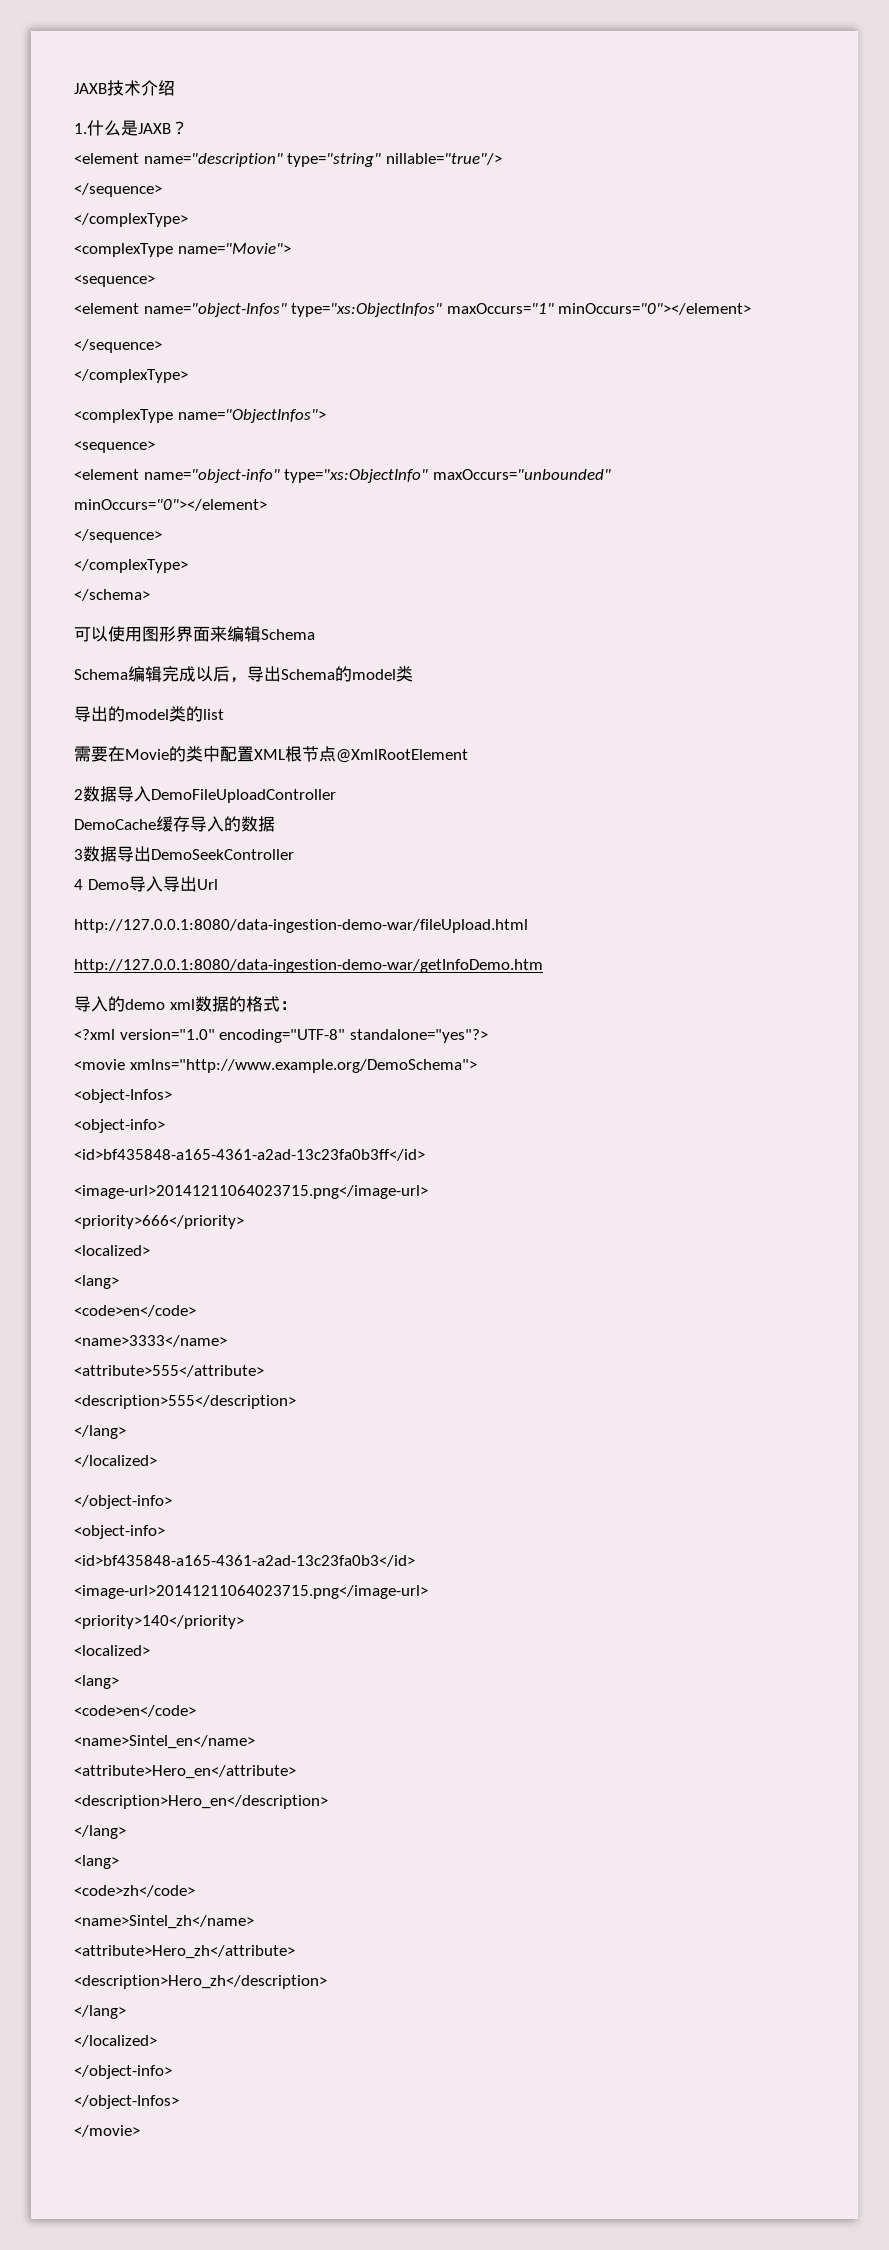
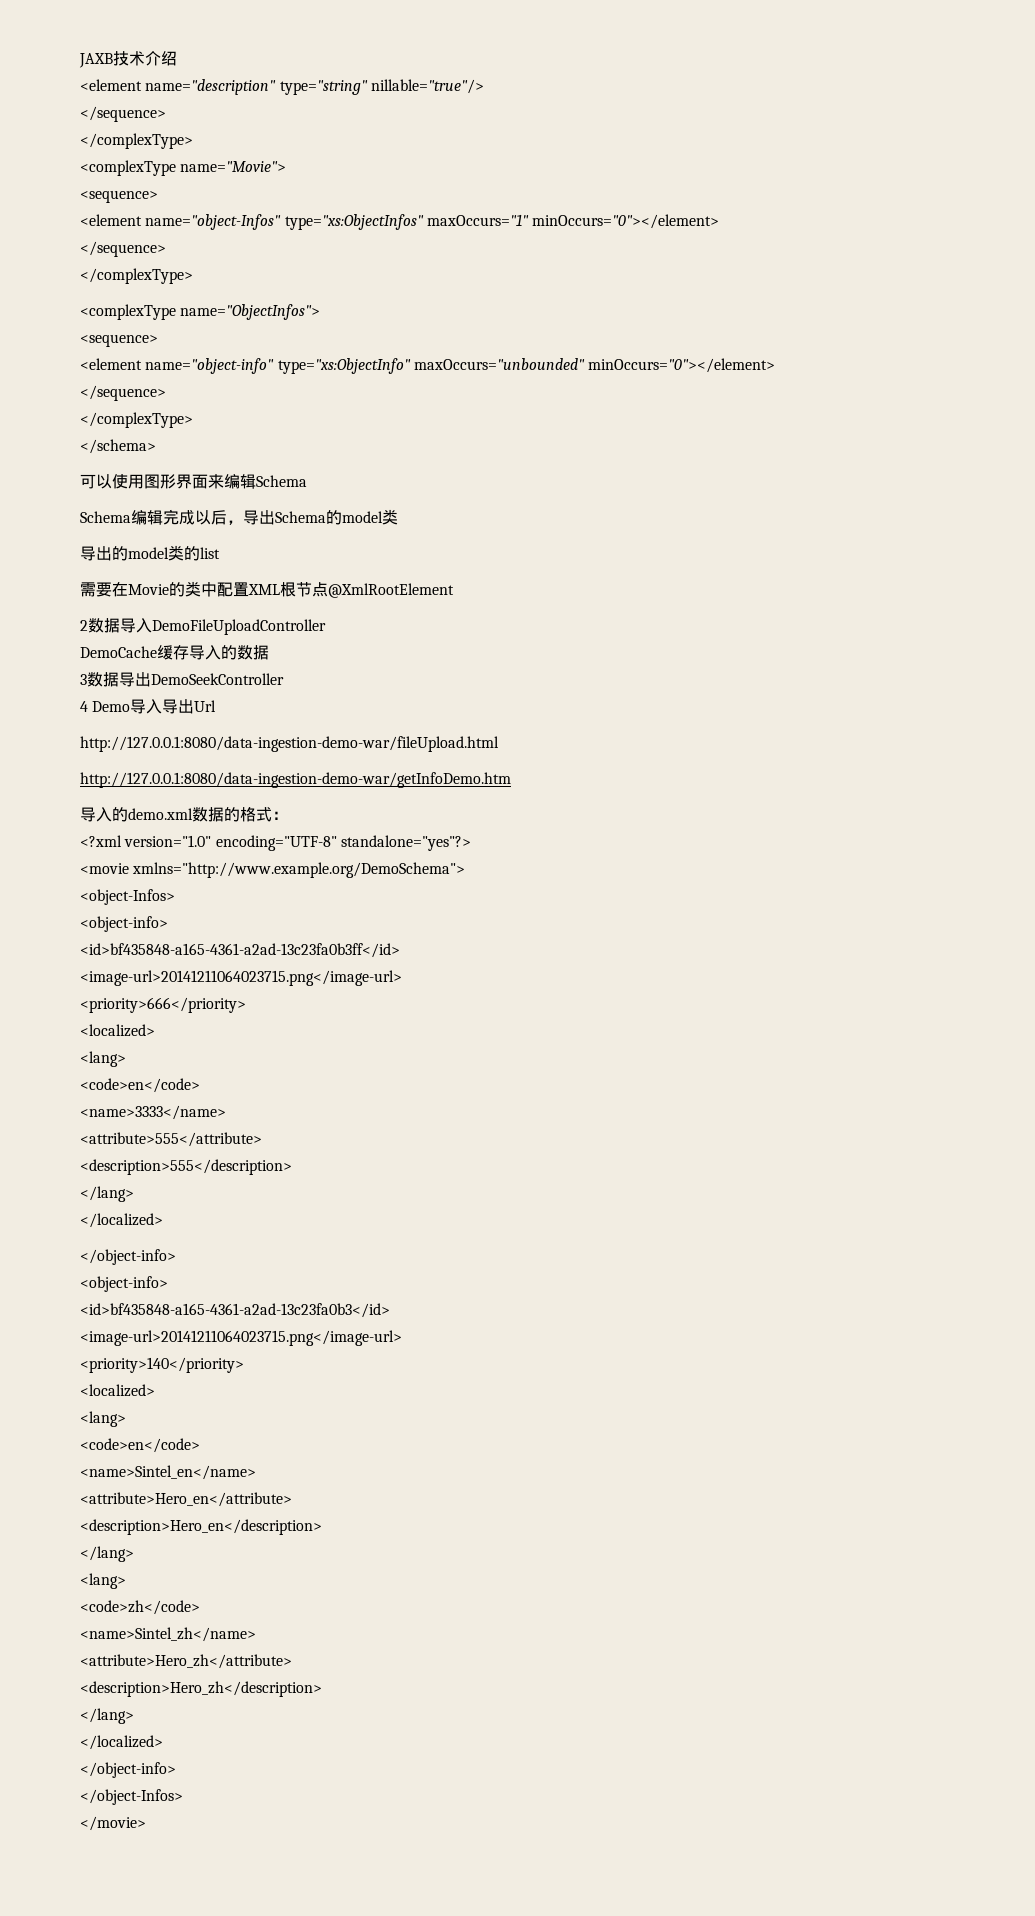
- 1.什么是JAXB？
- 导入的demo xml数据的格式：
+ 导入的demo.xml数据的格式：

